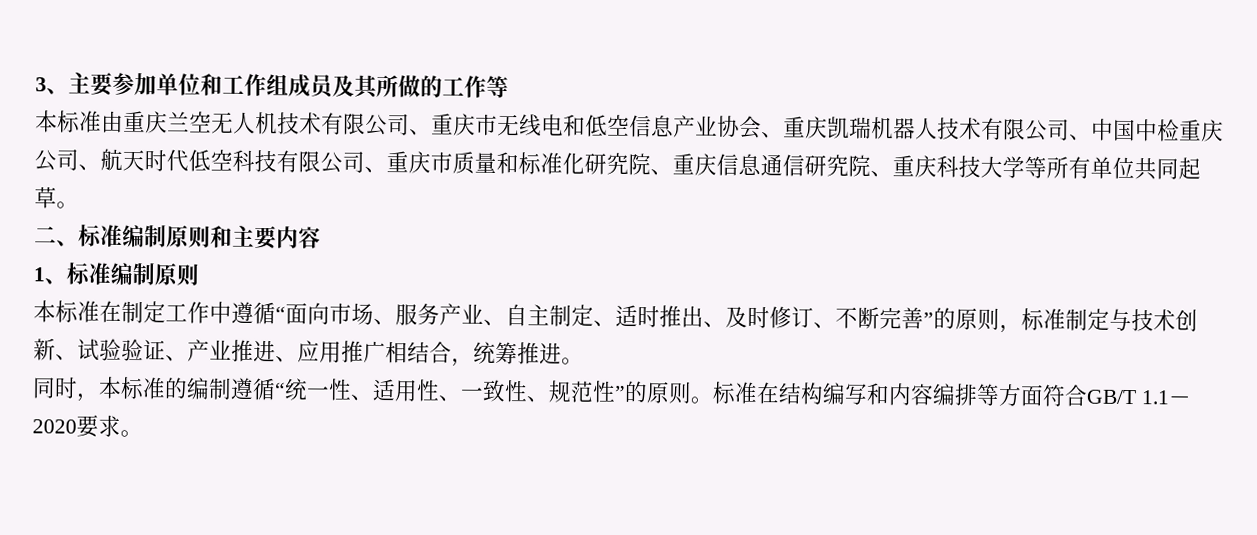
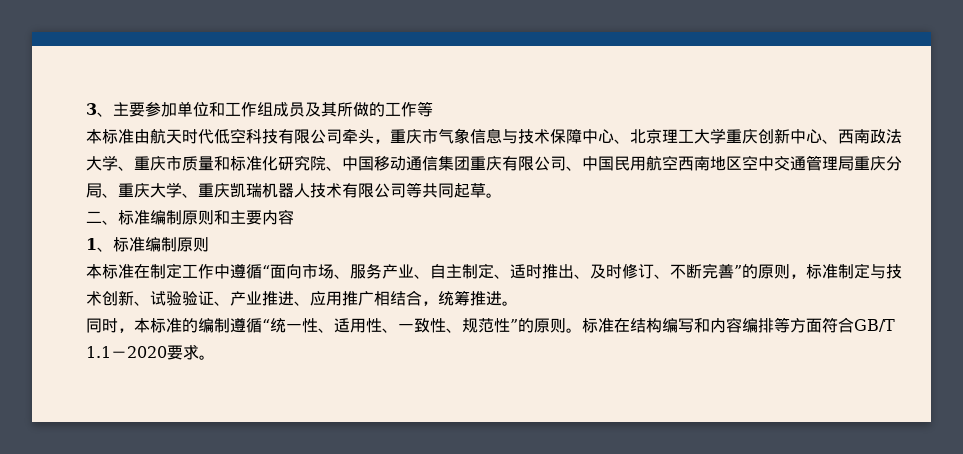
- 本标准由重庆兰空无人机技术有限公司、重庆市无线电和低空信息产业协会、重庆凯瑞机器人技术有限公司、中国中检重庆公司、航天时代低空科技有限公司、重庆市质量和标准化研究院、重庆信息通信研究院、重庆科技大学等所有单位共同起草。
+ 本标准由航天时代低空科技有限公司牵头，重庆市气象信息与技术保障中心、北京理工大学重庆创新中心、西南政法大学、重庆市质量和标准化研究院、中国移动通信集团重庆有限公司、中国民用航空西南地区空中交通管理局重庆分局、重庆大学、重庆凯瑞机器人技术有限公司等共同起草。

